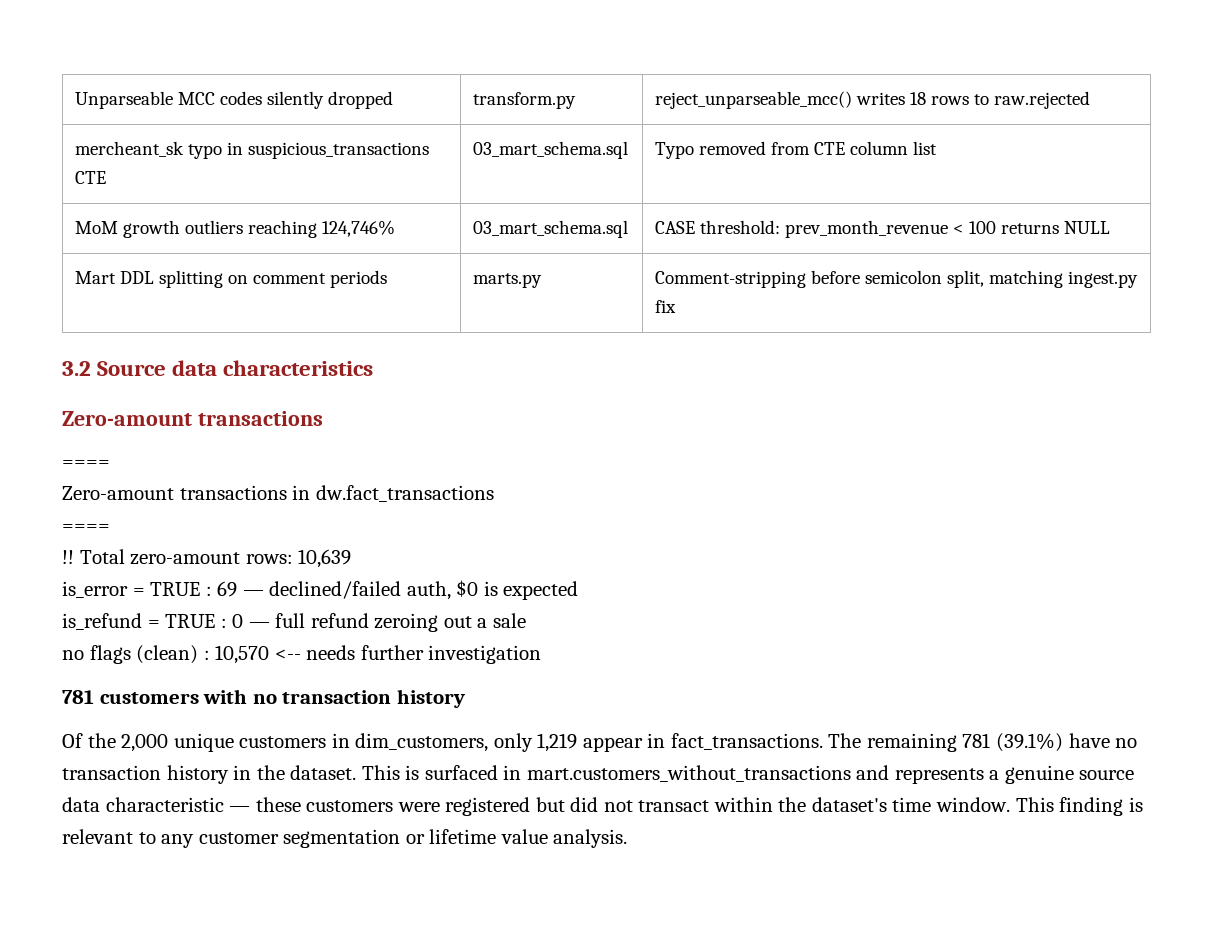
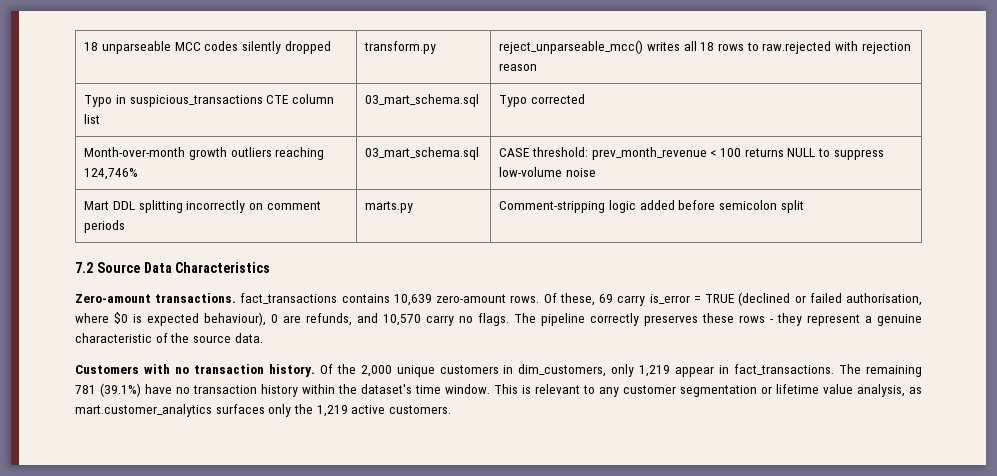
- Unparseable MCC codes silently dropped | transform.py | reject_unparseable_mcc() writes 18 rows to raw.rejected
- mercheant_sk typo in suspicious_transactions CTE | 03_mart_schema.sql | Typo removed from CTE column list
- MoM growth outliers reaching 124,746% | 03_mart_schema.sql | CASE threshold: prev_month_revenue < 100 returns NULL
+ 18 unparseable MCC codes silently dropped | transform.py | reject_unparseable_mcc() writes all 18 rows to raw.rejected with rejection reason
+ Typo in suspicious_transactions CTE column list | 03_mart_schema.sql | Typo corrected
+ Month-over-month growth outliers reaching 124,746% | 03_mart_schema.sql | CASE threshold: prev_month_revenue < 100 returns NULL to suppress low-volume noise
- Mart DDL splitting on comment periods | marts.py | Comment-stripping before semicolon split, matching ingest.py fix
- 3.2 Source data characteristics
- Zero-amount transactions
- ====
- Zero-amount transactions in dw.fact_transactions
- ====
- !! Total zero-amount rows: 10,639
- is_error = TRUE : 69 — declined/failed auth, $0 is expected
- is_refund = TRUE : 0 — full refund zeroing out a sale
- no flags (clean) : 10,570 <-- needs further investigation
- 781 customers with no transaction history
- Of the 2,000 unique customers in dim_customers, only 1,219 appear in fact_transactions.
+ Mart DDL splitting incorrectly on comment periods | marts.py | Comment-stripping logic added before semicolon split
+ 7.2 Source Data Characteristics
+ Zero-amount transactions. fact_transactions contains 10,639 zero-amount rows. Of these, 69 carry is_error = TRUE (declined or failed authorisation, where $0 is expected behaviour), 0 are refunds, and 10,570 carry no flags. The pipeline correctly preserves these rows - they represent a genuine characteristic of the source data.
+ Customers with no transaction history. Of the 2,000 unique customers in dim_customers, only 1,219 appear in fact_transactions.
- The remaining 781 (39.1%) have no transaction history in the dataset. This is surfaced in mart.customers_without_transactions and represents a genuine source data characteristic — these customers were registered but did not transact within the dataset's time window.
+ The remaining 781 (39.1%) have no transaction history within the dataset's time window.
- This finding is relevant to any customer segmentation or lifetime value analysis.
+ This is relevant to any customer segmentation or lifetime value analysis, as mart.customer_analytics surfaces only the 1,219 active customers.

